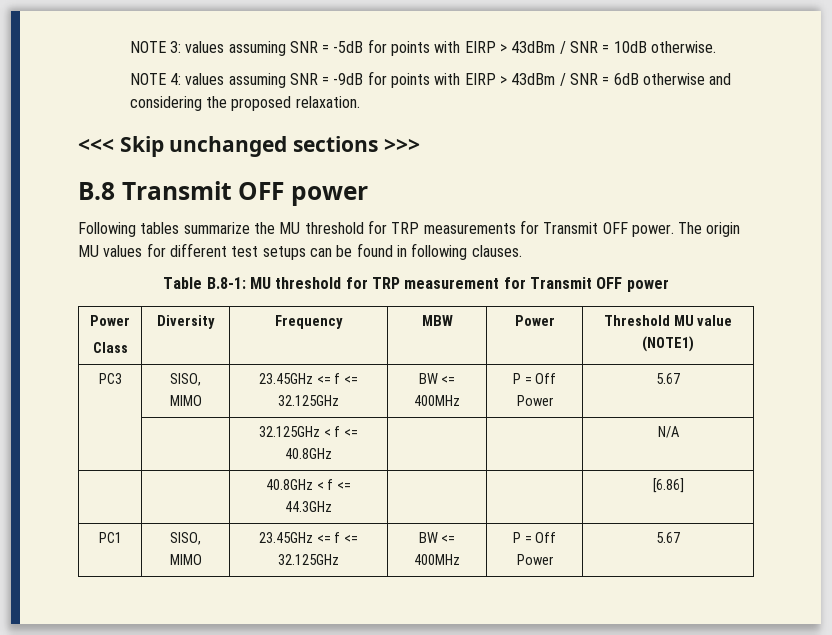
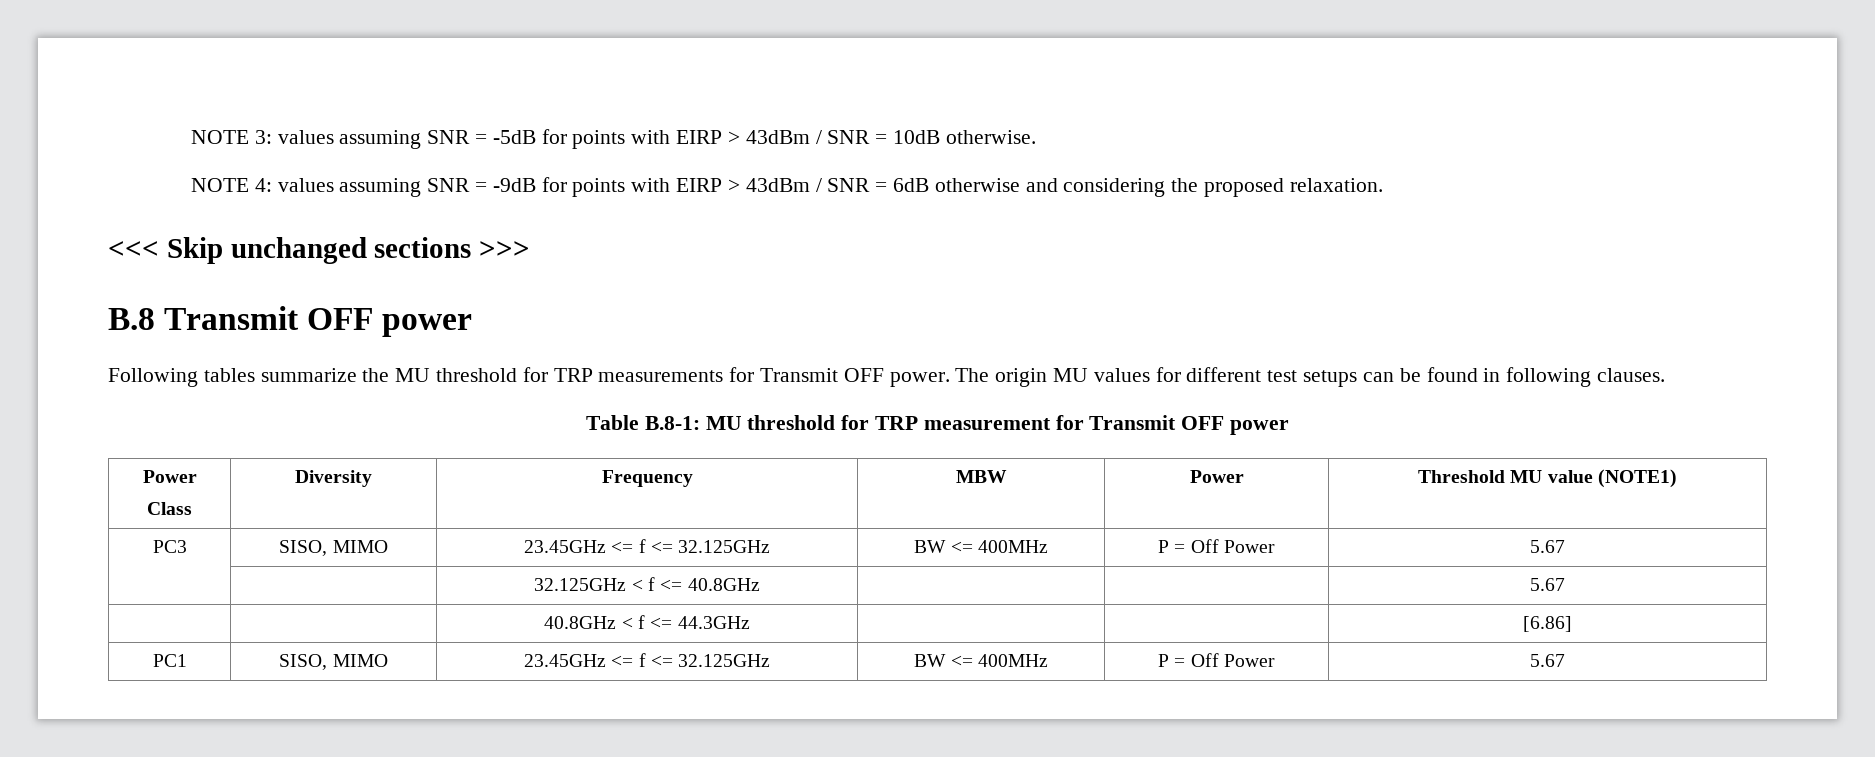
- | | 32.125GHz < f <= 40.8GHz | | | N/A
+ | | 32.125GHz < f <= 40.8GHz | | | 5.67

